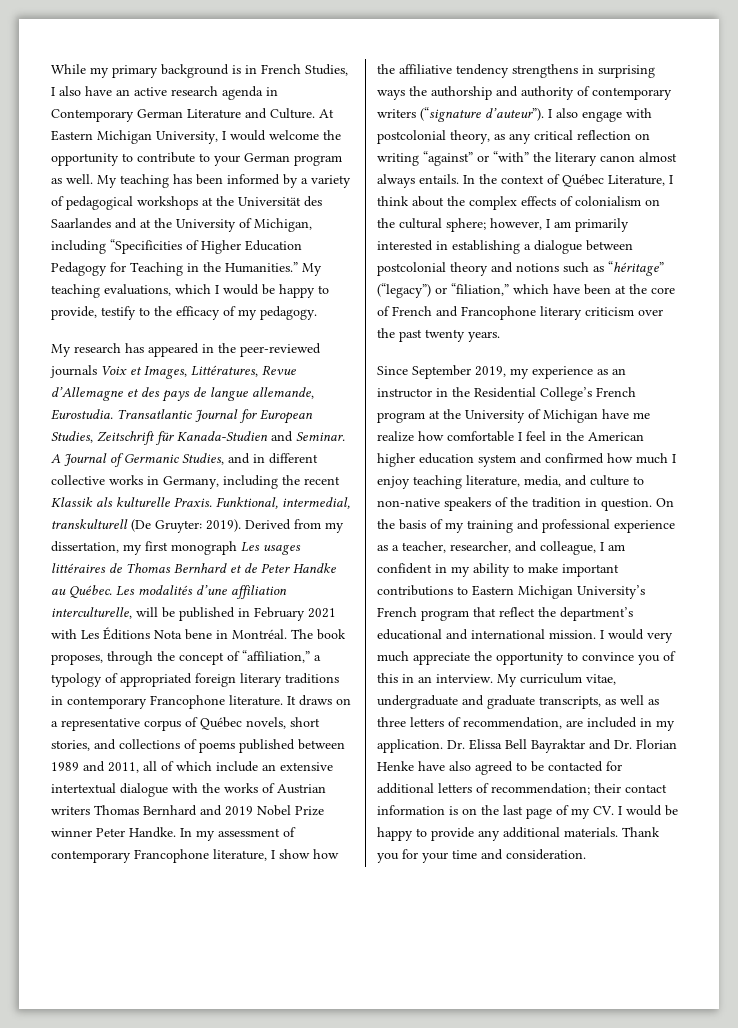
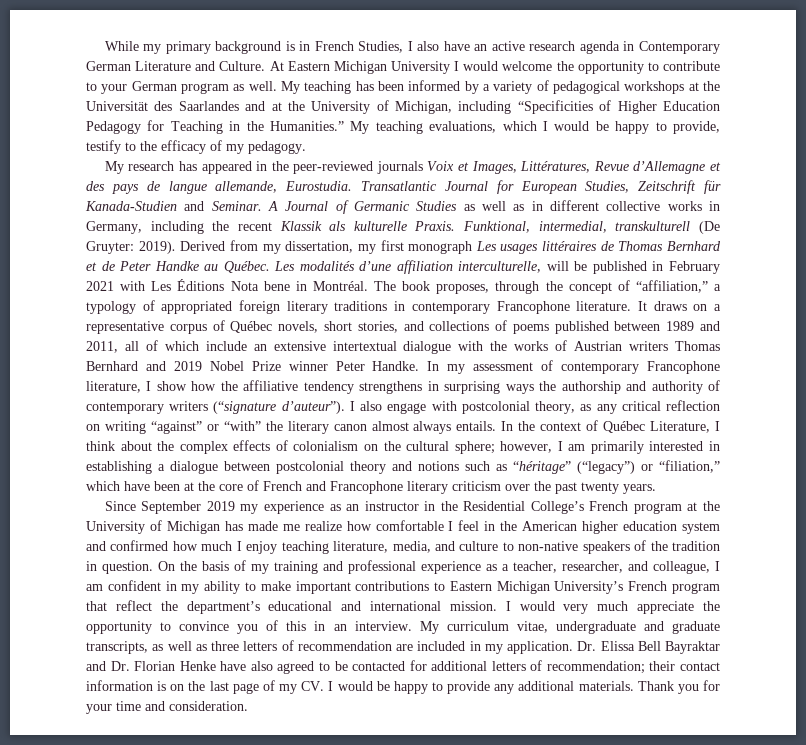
- At Eastern Michigan University, I would welcome the opportunity to contribute to your German program as well.
+ At Eastern Michigan University I would welcome the opportunity to contribute to your German program as well.
- A Journal of Germanic Studies, and in different collective works in Germany, including the recent Klassik als kulturelle Praxis.
+ A Journal of Germanic Studies as well as in different collective works in Germany, including the recent Klassik als kulturelle Praxis.
- Since September 2019, my experience as an instructor in the Residential College’s French program at the University of Michigan have me realize how comfortable I feel in the American higher education system and confirmed how much I enjoy teaching literature, media, and culture to non-native speakers of the tradition in question.
+ Since September 2019 my experience as an instructor in the Residential College’s French program at the University of Michigan has made me realize how comfortable I feel in the American higher education system and confirmed how much I enjoy teaching literature, media, and culture to non-native speakers of the tradition in question.
- My curriculum vitae, undergraduate and graduate transcripts, as well as three letters of recommendation, are included in my application.
+ My curriculum vitae, undergraduate and graduate transcripts, as well as three letters of recommendation are included in my application.

